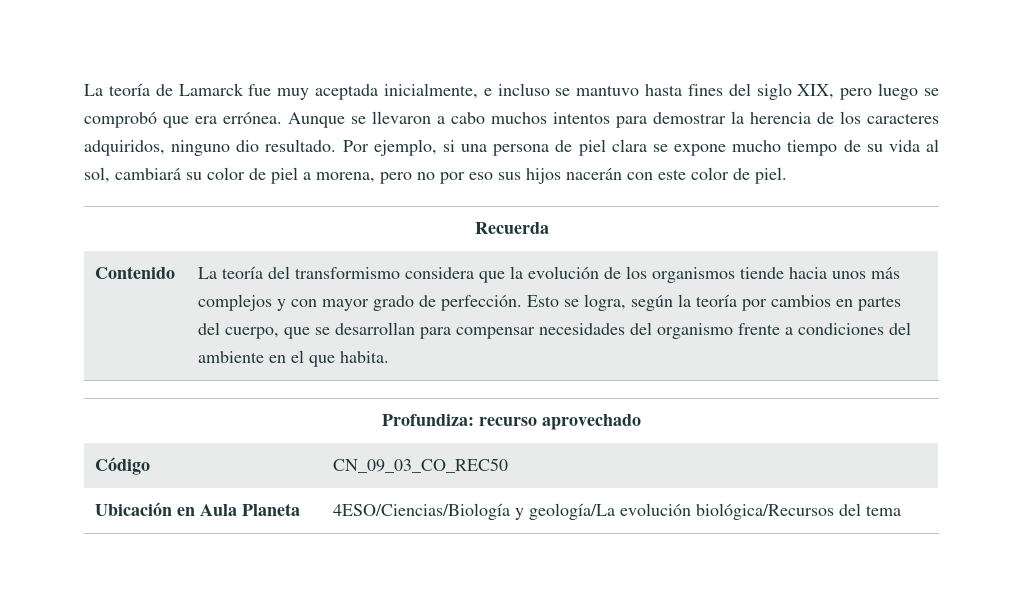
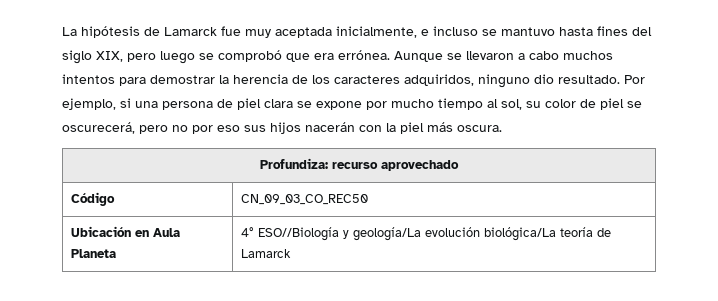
- La teoría de Lamarck fue muy aceptada inicialmente, e incluso se mantuvo hasta fines del siglo XIX, pero luego se comprobó que era errónea.
+ La hipótesis de Lamarck fue muy aceptada inicialmente, e incluso se mantuvo hasta fines del siglo XIX, pero luego se comprobó que era errónea.
- Por ejemplo, si una persona de piel clara se expone mucho tiempo de su vida al sol, cambiará su color de piel a morena, pero no por eso sus hijos nacerán con este color de piel.
- Recuerda
- Contenido | La teoría del transformismo considera que la evolución de los organismos tiende hacia unos más complejos y con mayor grado de perfección. Esto se logra, según la teoría por cambios en partes del cuerpo, que se desarrollan para compensar necesidades del organismo frente a condiciones del ambiente en el que habita.
+ Por ejemplo, si una persona de piel clara se expone por mucho tiempo al sol, su color de piel se oscurecerá, pero no por eso sus hijos nacerán con la piel más oscura.
- Ubicación en Aula Planeta | 4ESO/Ciencias/Biología y geología/La evolución biológica/Recursos del tema
+ Ubicación en Aula Planeta | 4° ESO//Biología y geología/La evolución biológica/La teoría de Lamarck

